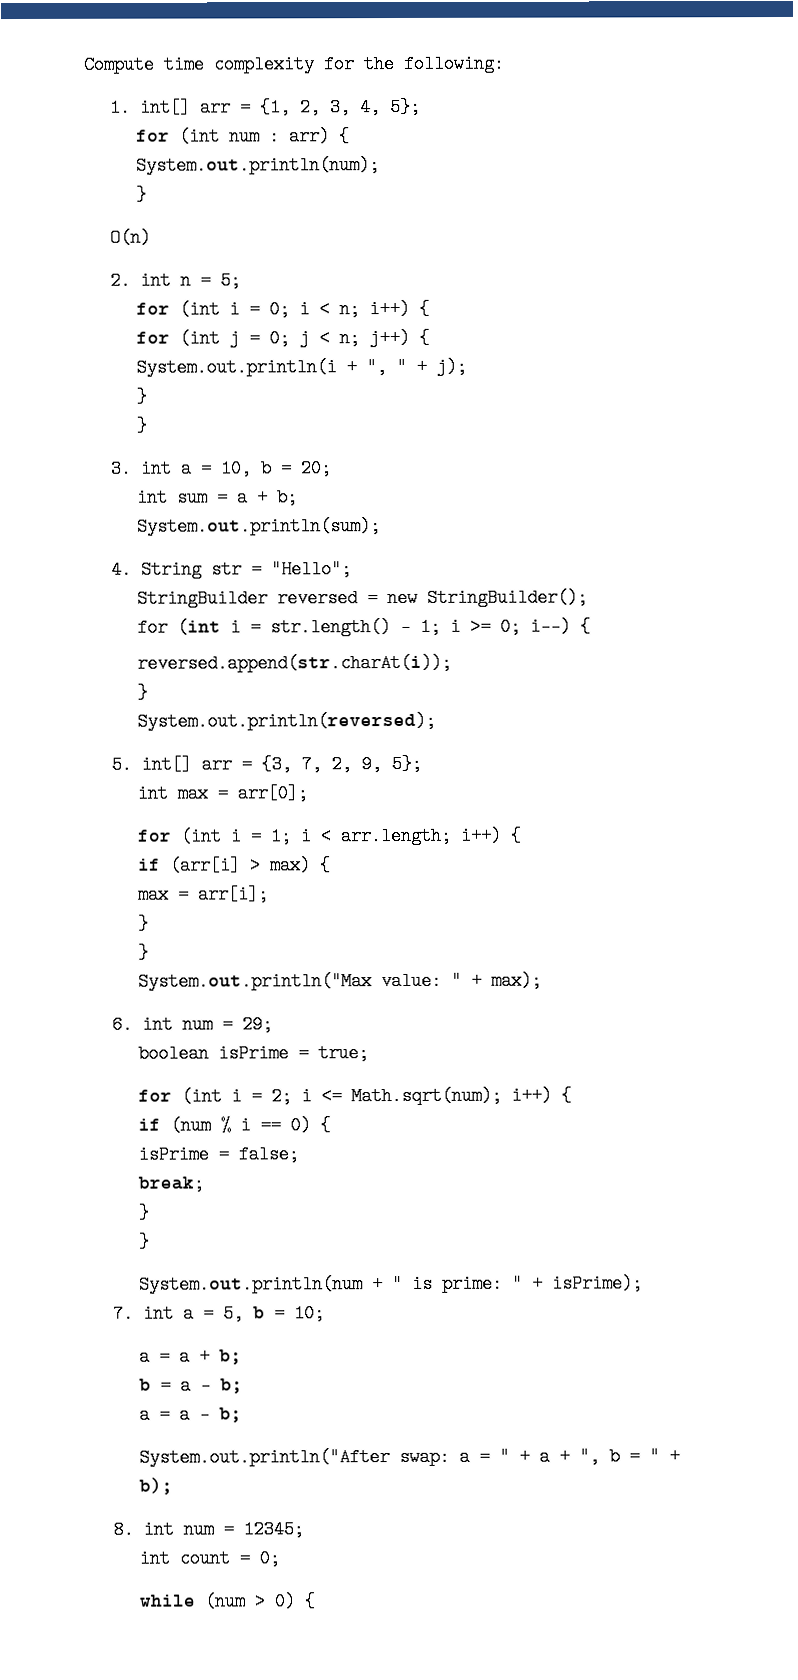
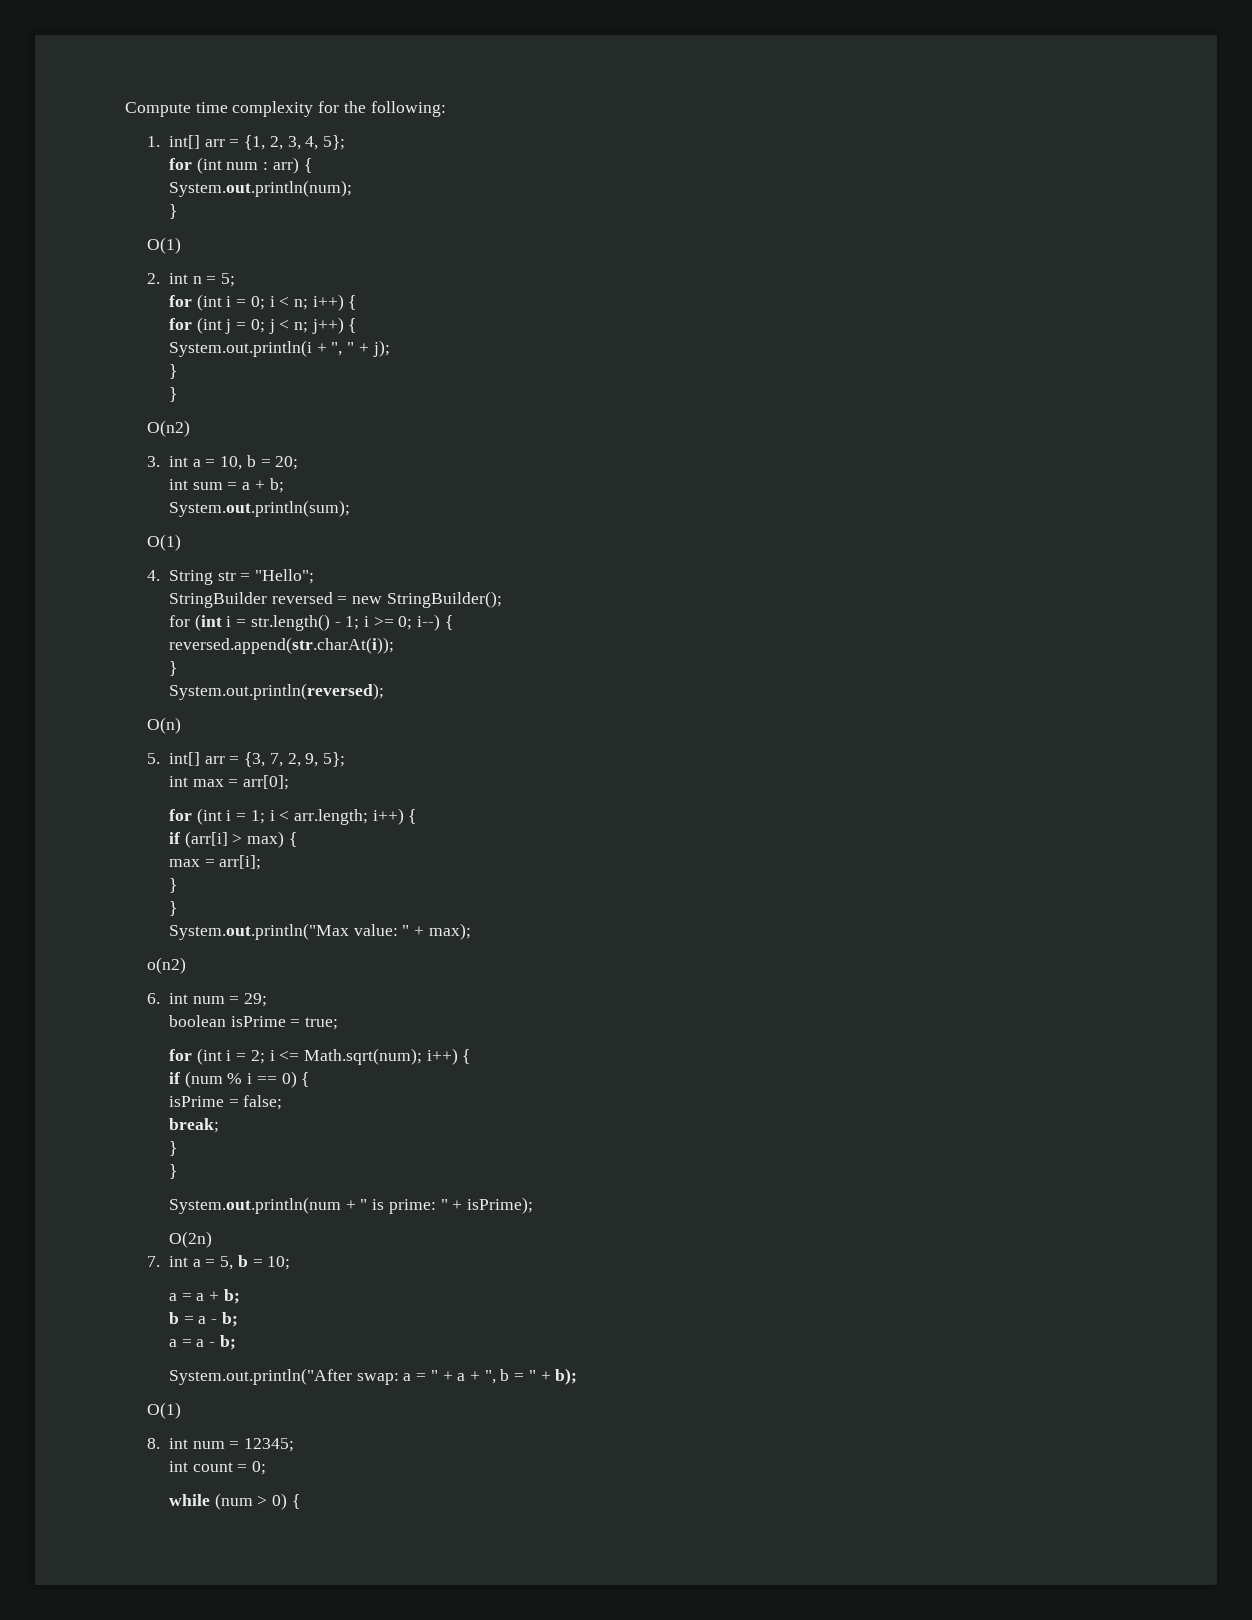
  System.out.println(num);
  }
- O(n)
+ O(1)
+ O(n2)
  System.out.println(sum);
+ O(1)
+ O(n)
+ o(n2)
+ O(2n)
  System.out.println("After swap: a = " + a + ", b = " + b);
+ O(1)

